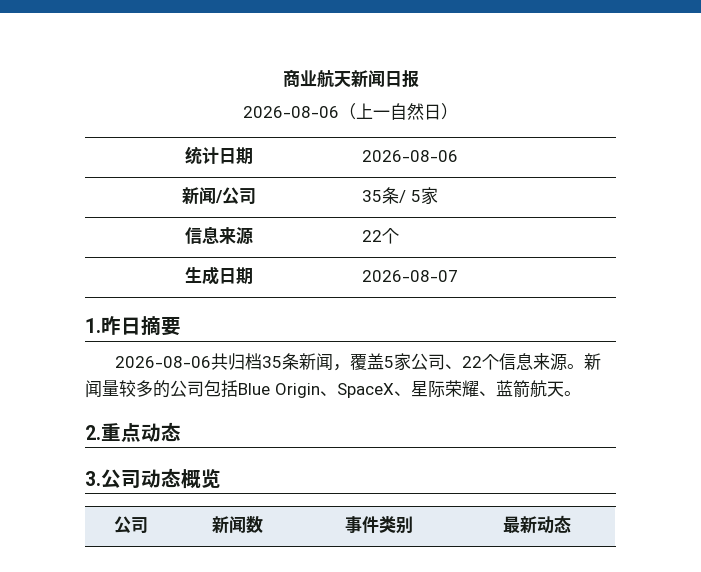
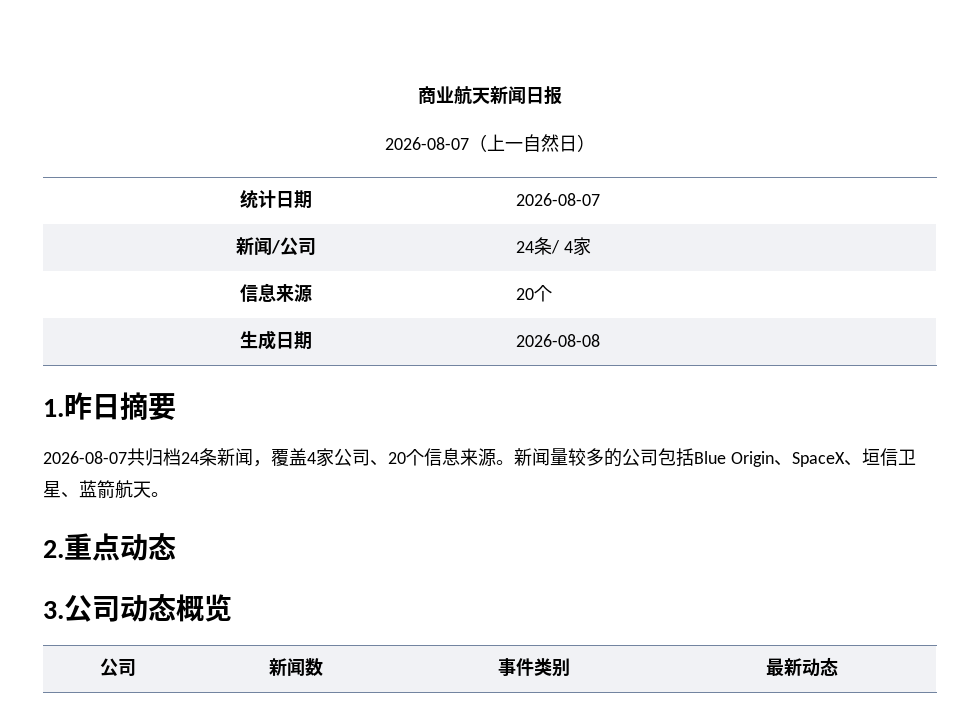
- 2026-08-06（上一自然日）
+ 2026-08-07（上一自然日）
- 统计日期 | 2026-08-06
+ 统计日期 | 2026-08-07
- 新闻/公司 | 35条/ 5家
+ 新闻/公司 | 24条/ 4家
- 信息来源 | 22个
+ 信息来源 | 20个
- 生成日期 | 2026-08-07
+ 生成日期 | 2026-08-08
- 2026-08-06共归档35条新闻，覆盖5家公司、22个信息来源。
+ 2026-08-07共归档24条新闻，覆盖4家公司、20个信息来源。
- 新闻量较多的公司包括Blue Origin、SpaceX、星际荣耀、蓝箭航天。
+ 新闻量较多的公司包括Blue Origin、SpaceX、垣信卫星、蓝箭航天。

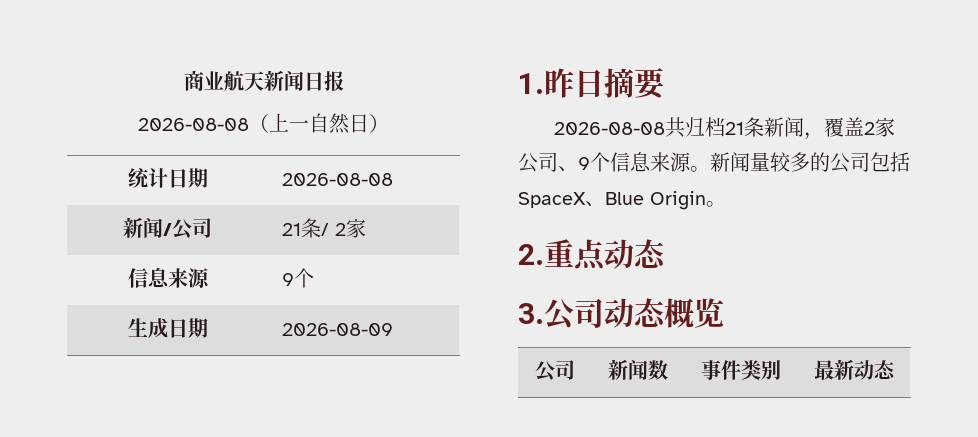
- 2026-08-07（上一自然日）
+ 2026-08-08（上一自然日）
- 统计日期 | 2026-08-07
+ 统计日期 | 2026-08-08
- 新闻/公司 | 24条/ 4家
+ 新闻/公司 | 21条/ 2家
- 信息来源 | 20个
+ 信息来源 | 9个
- 生成日期 | 2026-08-08
+ 生成日期 | 2026-08-09
- 2026-08-07共归档24条新闻，覆盖4家公司、20个信息来源。
+ 2026-08-08共归档21条新闻，覆盖2家公司、9个信息来源。
- 新闻量较多的公司包括Blue Origin、SpaceX、垣信卫星、蓝箭航天。
+ 新闻量较多的公司包括SpaceX、Blue Origin。

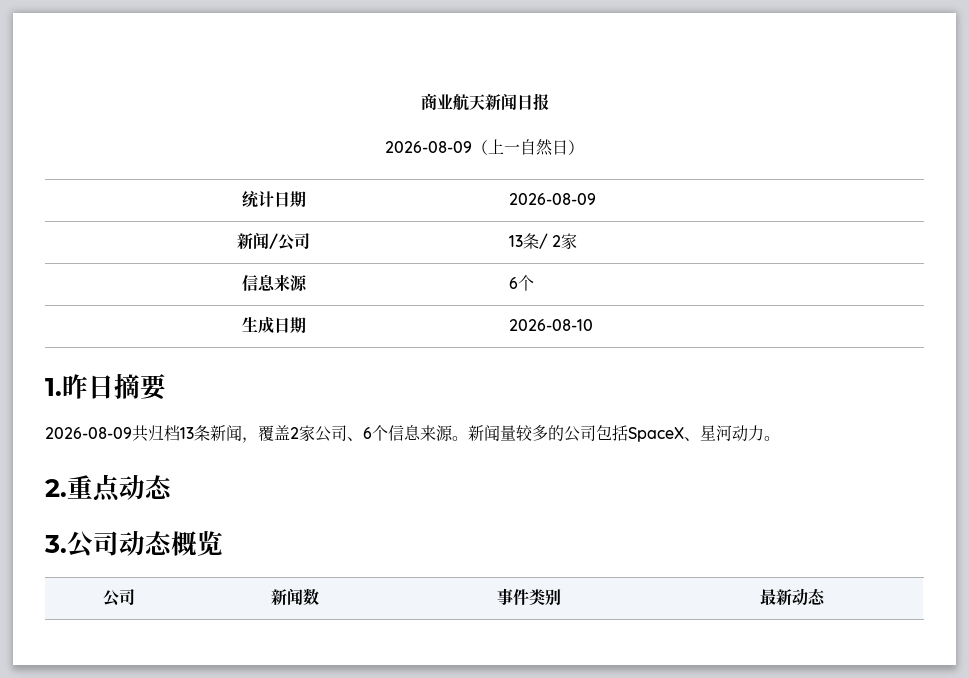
- 2026-08-08（上一自然日）
+ 2026-08-09（上一自然日）
- 统计日期 | 2026-08-08
+ 统计日期 | 2026-08-09
- 新闻/公司 | 21条/ 2家
+ 新闻/公司 | 13条/ 2家
- 信息来源 | 9个
+ 信息来源 | 6个
- 生成日期 | 2026-08-09
+ 生成日期 | 2026-08-10
- 2026-08-08共归档21条新闻，覆盖2家公司、9个信息来源。
+ 2026-08-09共归档13条新闻，覆盖2家公司、6个信息来源。
- 新闻量较多的公司包括SpaceX、Blue Origin。
+ 新闻量较多的公司包括SpaceX、星河动力。

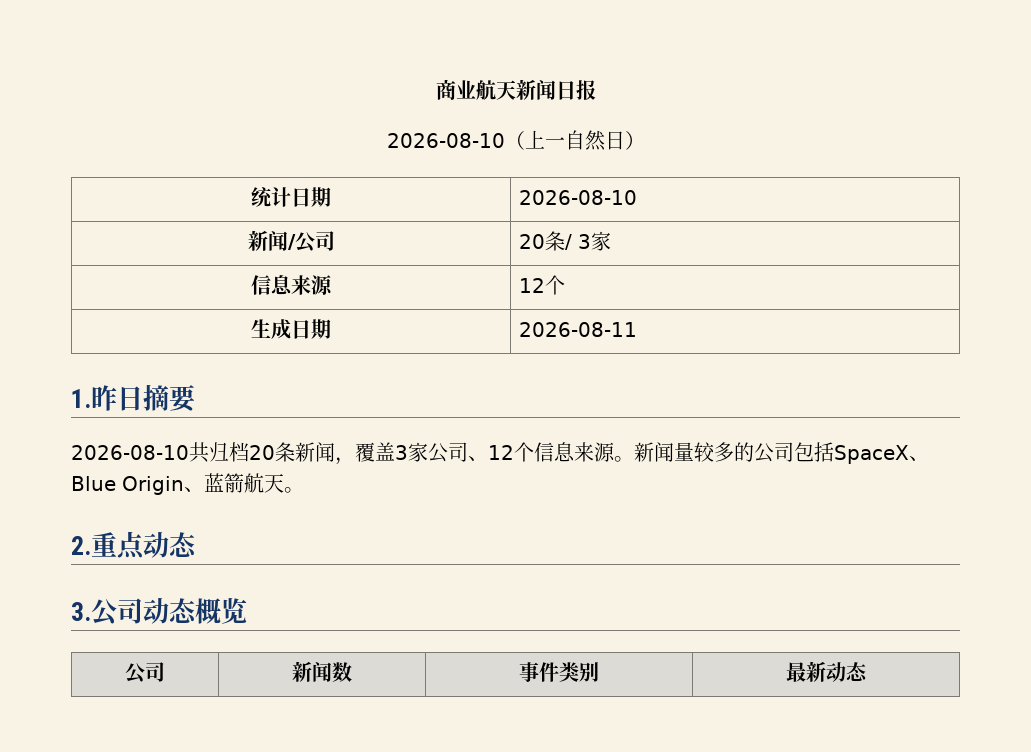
- 2026-08-09（上一自然日）
+ 2026-08-10（上一自然日）
- 统计日期 | 2026-08-09
+ 统计日期 | 2026-08-10
- 新闻/公司 | 13条/ 2家
+ 新闻/公司 | 20条/ 3家
- 信息来源 | 6个
+ 信息来源 | 12个
- 生成日期 | 2026-08-10
+ 生成日期 | 2026-08-11
- 2026-08-09共归档13条新闻，覆盖2家公司、6个信息来源。
+ 2026-08-10共归档20条新闻，覆盖3家公司、12个信息来源。
- 新闻量较多的公司包括SpaceX、星河动力。
+ 新闻量较多的公司包括SpaceX、Blue Origin、蓝箭航天。

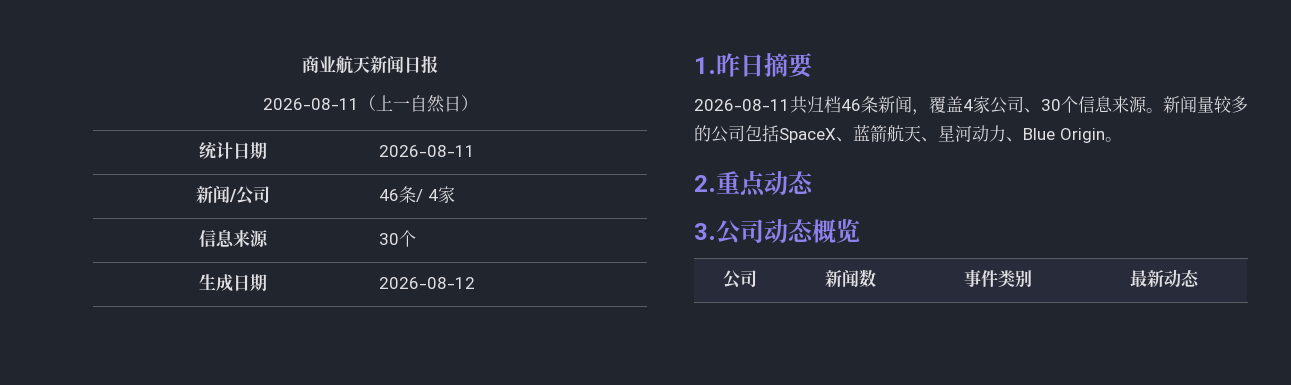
- 2026-08-10（上一自然日）
+ 2026-08-11（上一自然日）
- 统计日期 | 2026-08-10
+ 统计日期 | 2026-08-11
- 新闻/公司 | 20条/ 3家
+ 新闻/公司 | 46条/ 4家
- 信息来源 | 12个
+ 信息来源 | 30个
- 生成日期 | 2026-08-11
+ 生成日期 | 2026-08-12
- 2026-08-10共归档20条新闻，覆盖3家公司、12个信息来源。
+ 2026-08-11共归档46条新闻，覆盖4家公司、30个信息来源。
- 新闻量较多的公司包括SpaceX、Blue Origin、蓝箭航天。
+ 新闻量较多的公司包括SpaceX、蓝箭航天、星河动力、Blue Origin。

